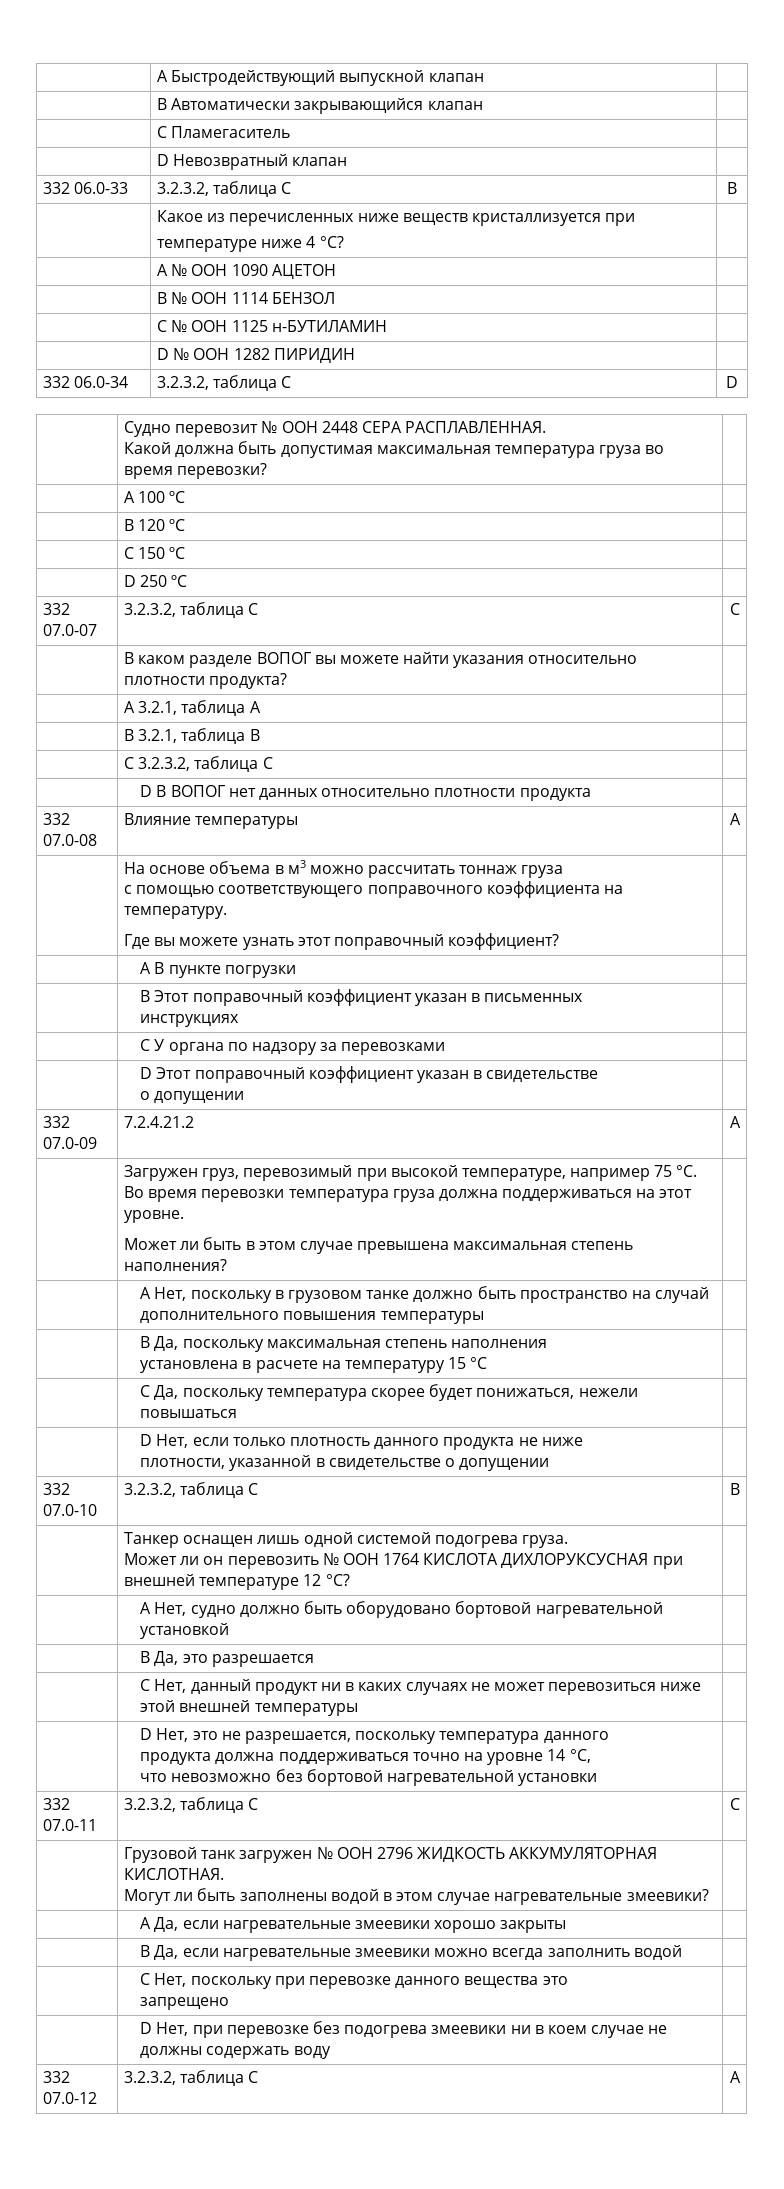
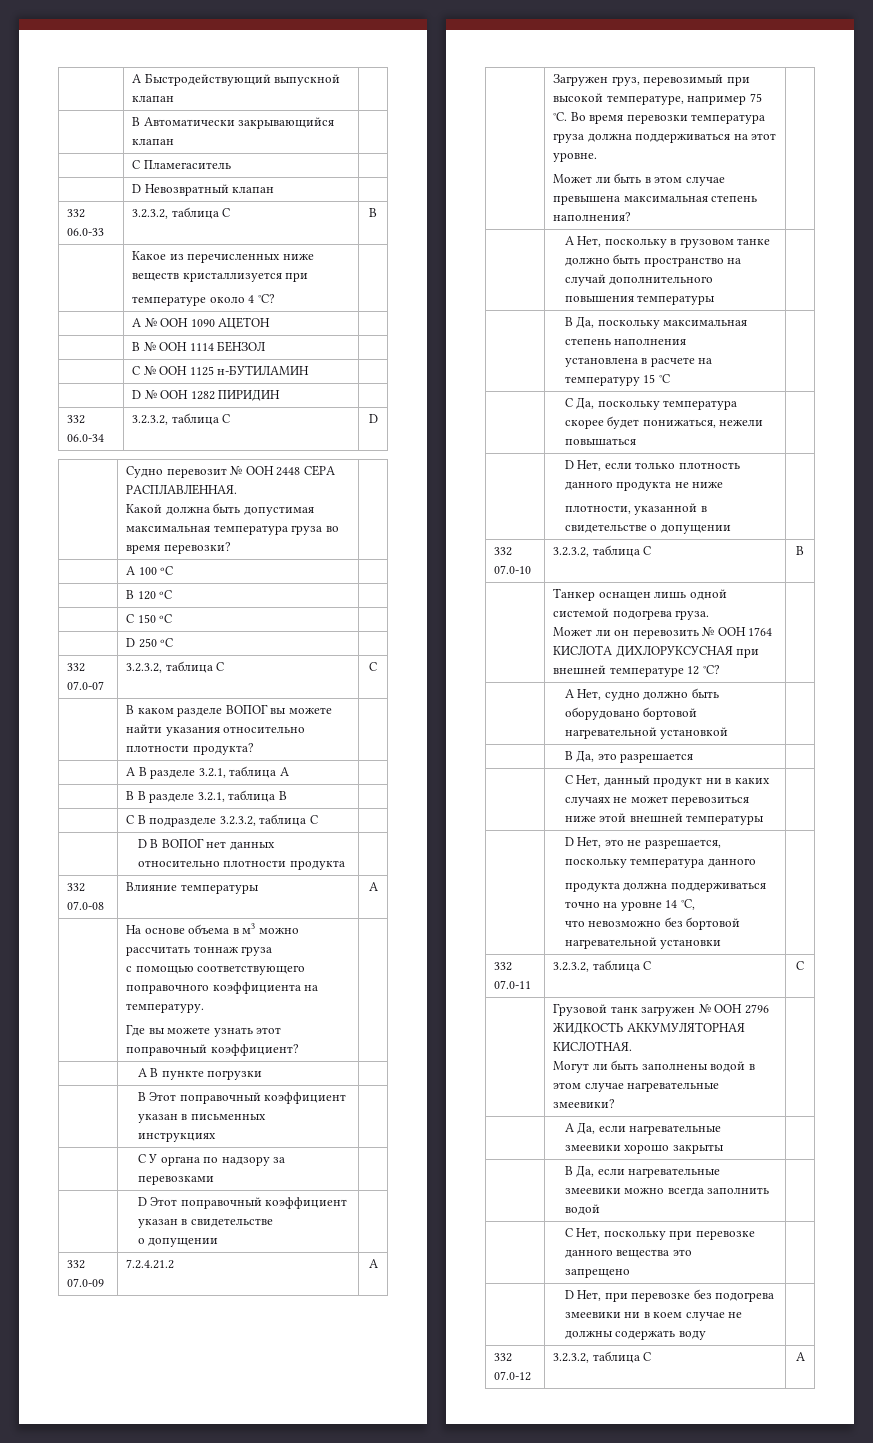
  | Какое из перечисленных ниже веществ кристаллизуется при
- температуре ниже 4 °С? |
+ температуре около 4 °С? |
- | A 3.2.1, таблица А |
+ | A В разделе 3.2.1, таблица А |
- | B 3.2.1, таблица В |
+ | B В разделе 3.2.1, таблица В |
- | C 3.2.3.2, таблица С |
+ | C В подразделе 3.2.3.2, таблица С |

